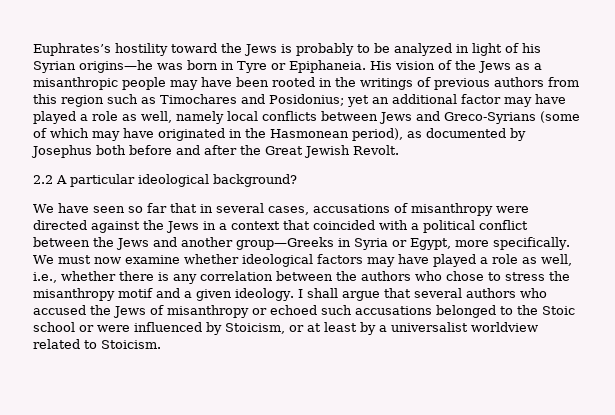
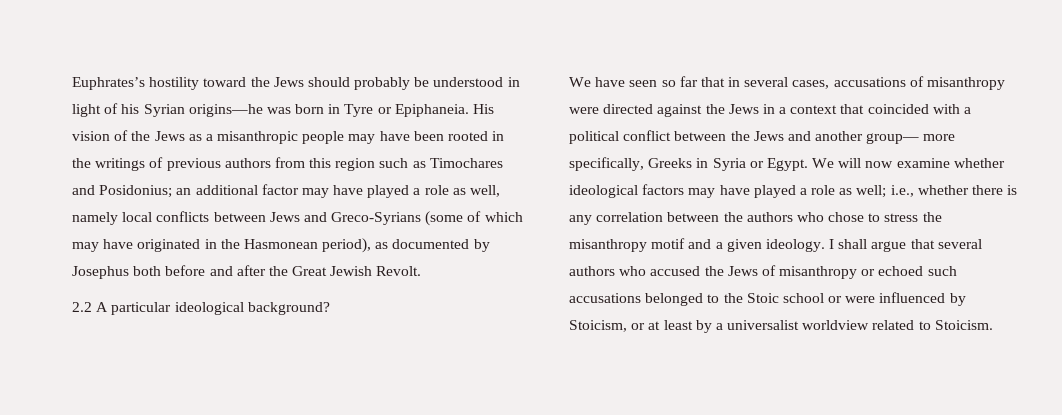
- Euphrates’s hostility toward the Jews is probably to be analyzed in light of his Syrian origins—he was born in Tyre or Epiphaneia.
+ Euphrates’s hostility toward the Jews should probably be understood in light of his Syrian origins—he was born in Tyre or Epiphaneia.
- yet an additional factor may have played a role as well, namely local conflicts between Jews and Greco-Syrians (some of which may have originated in the Hasmonean period), as documented by Josephus both before and after the Great Jewish Revolt.
+ an additional factor may have played a role as well, namely local conflicts between Jews and Greco-Syrians (some of which may have originated in the Hasmonean period), as documented by Josephus both before and after the Great Jewish Revolt.
- We have seen so far that in several cases, accusations of misanthropy were directed against the Jews in a context that coincided with a political conflict between the Jews and another group—Greeks in Syria or Egypt, more specifically. We must now examine whether ideological factors may have played a role as well, i.e., whether there is any correlation between the authors who chose to stress the misanthropy motif and a given ideology.
+ We have seen so far that in several cases, accusations of misanthropy were directed against the Jews in a context that coincided with a political conflict between the Jews and another group— more specifically, Greeks in Syria or Egypt. We will now examine whether ideological factors may have played a role as well; i.e., whether there is any correlation between the authors who chose to stress the misanthropy motif and a given ideology.

